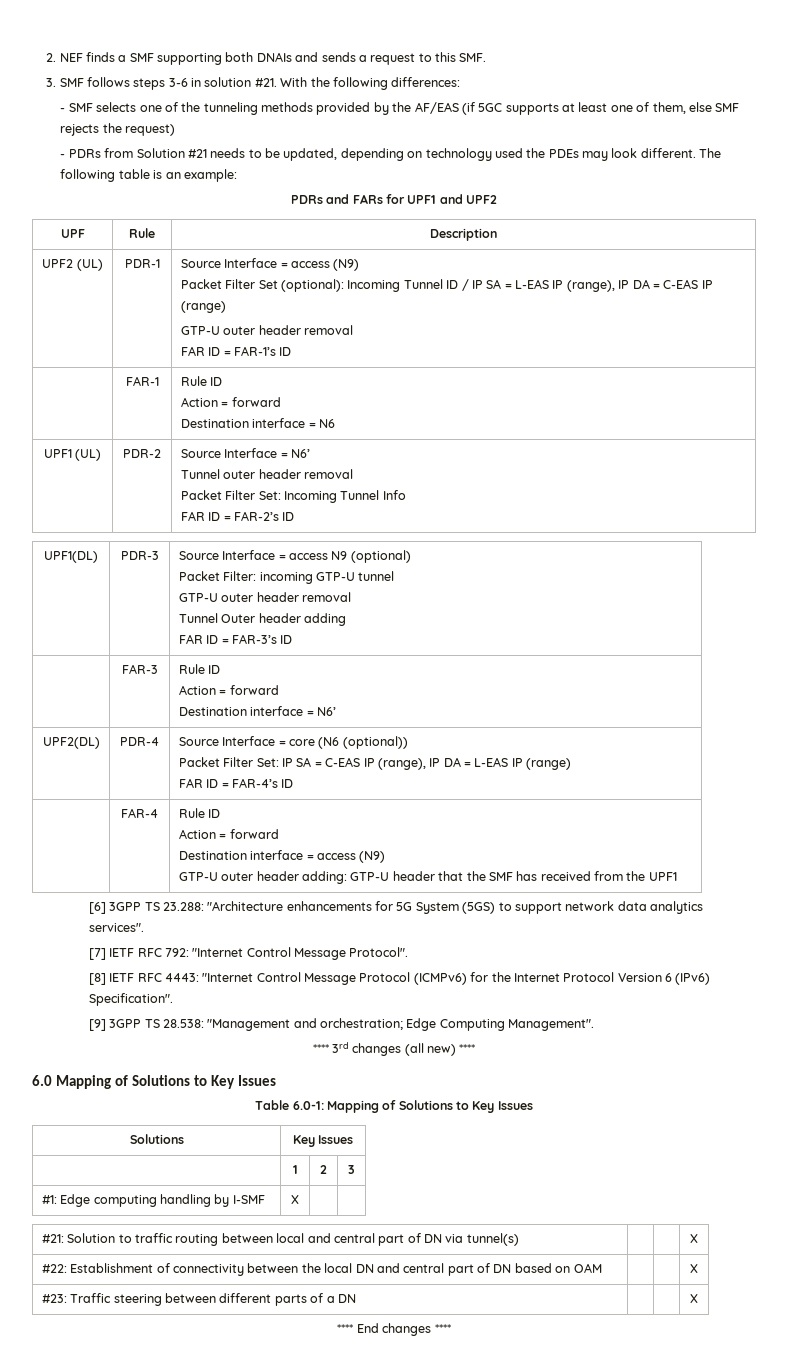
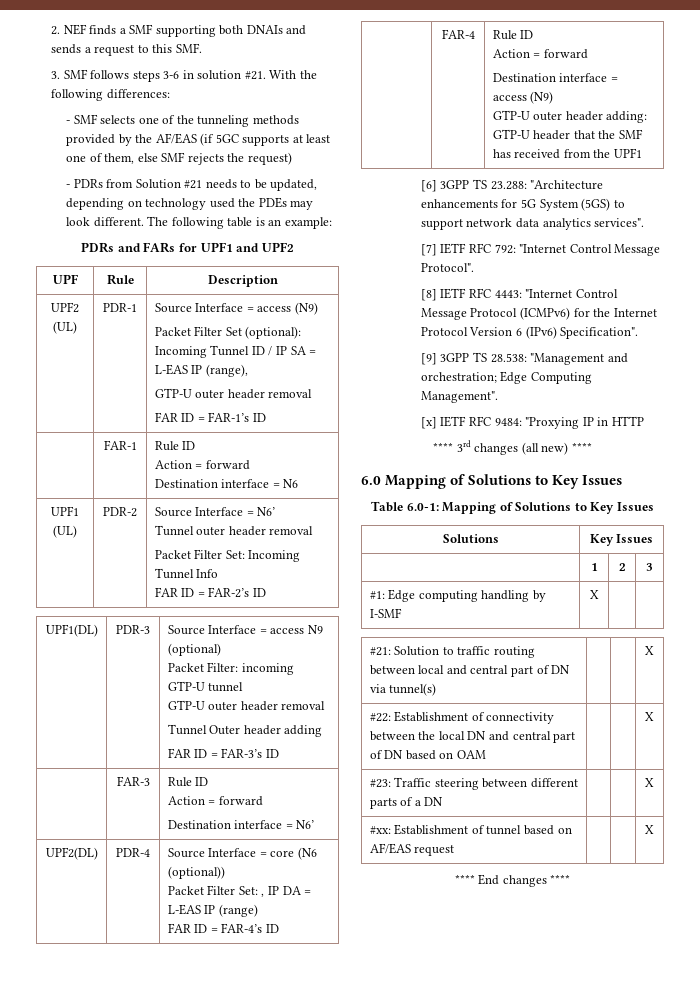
  UPF2 (UL) | PDR-1 | Source Interface = access (N9)
- Packet Filter Set (optional): Incoming Tunnel ID / IP SA = L-EAS IP (range), IP DA = C-EAS IP (range)
+ Packet Filter Set (optional): Incoming Tunnel ID / IP SA = L-EAS IP (range),
  UPF2(DL) | PDR-4 | Source Interface = core (N6 (optional))
- Packet Filter Set: IP SA = C-EAS IP (range), IP DA = L-EAS IP (range)
+ Packet Filter Set: , IP DA = L-EAS IP (range)
+ [x] IETF RFC 9484: "Proxying IP in HTTP
+ #xx: Establishment of tunnel based on AF/EAS request | | | X

